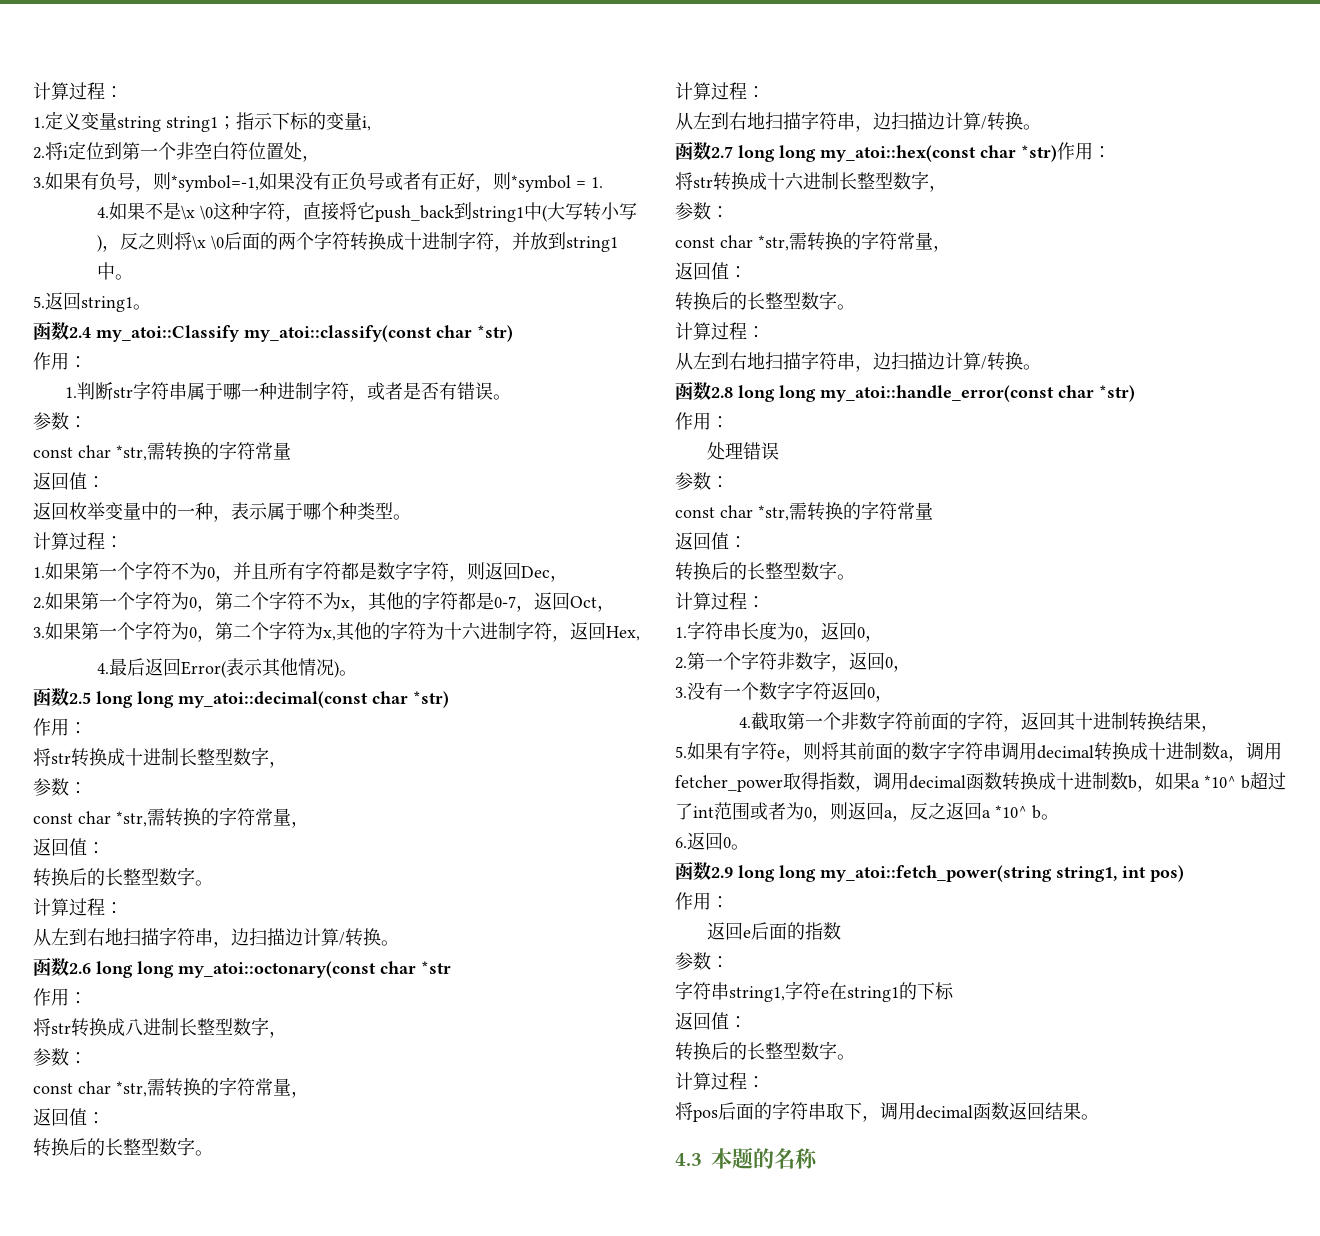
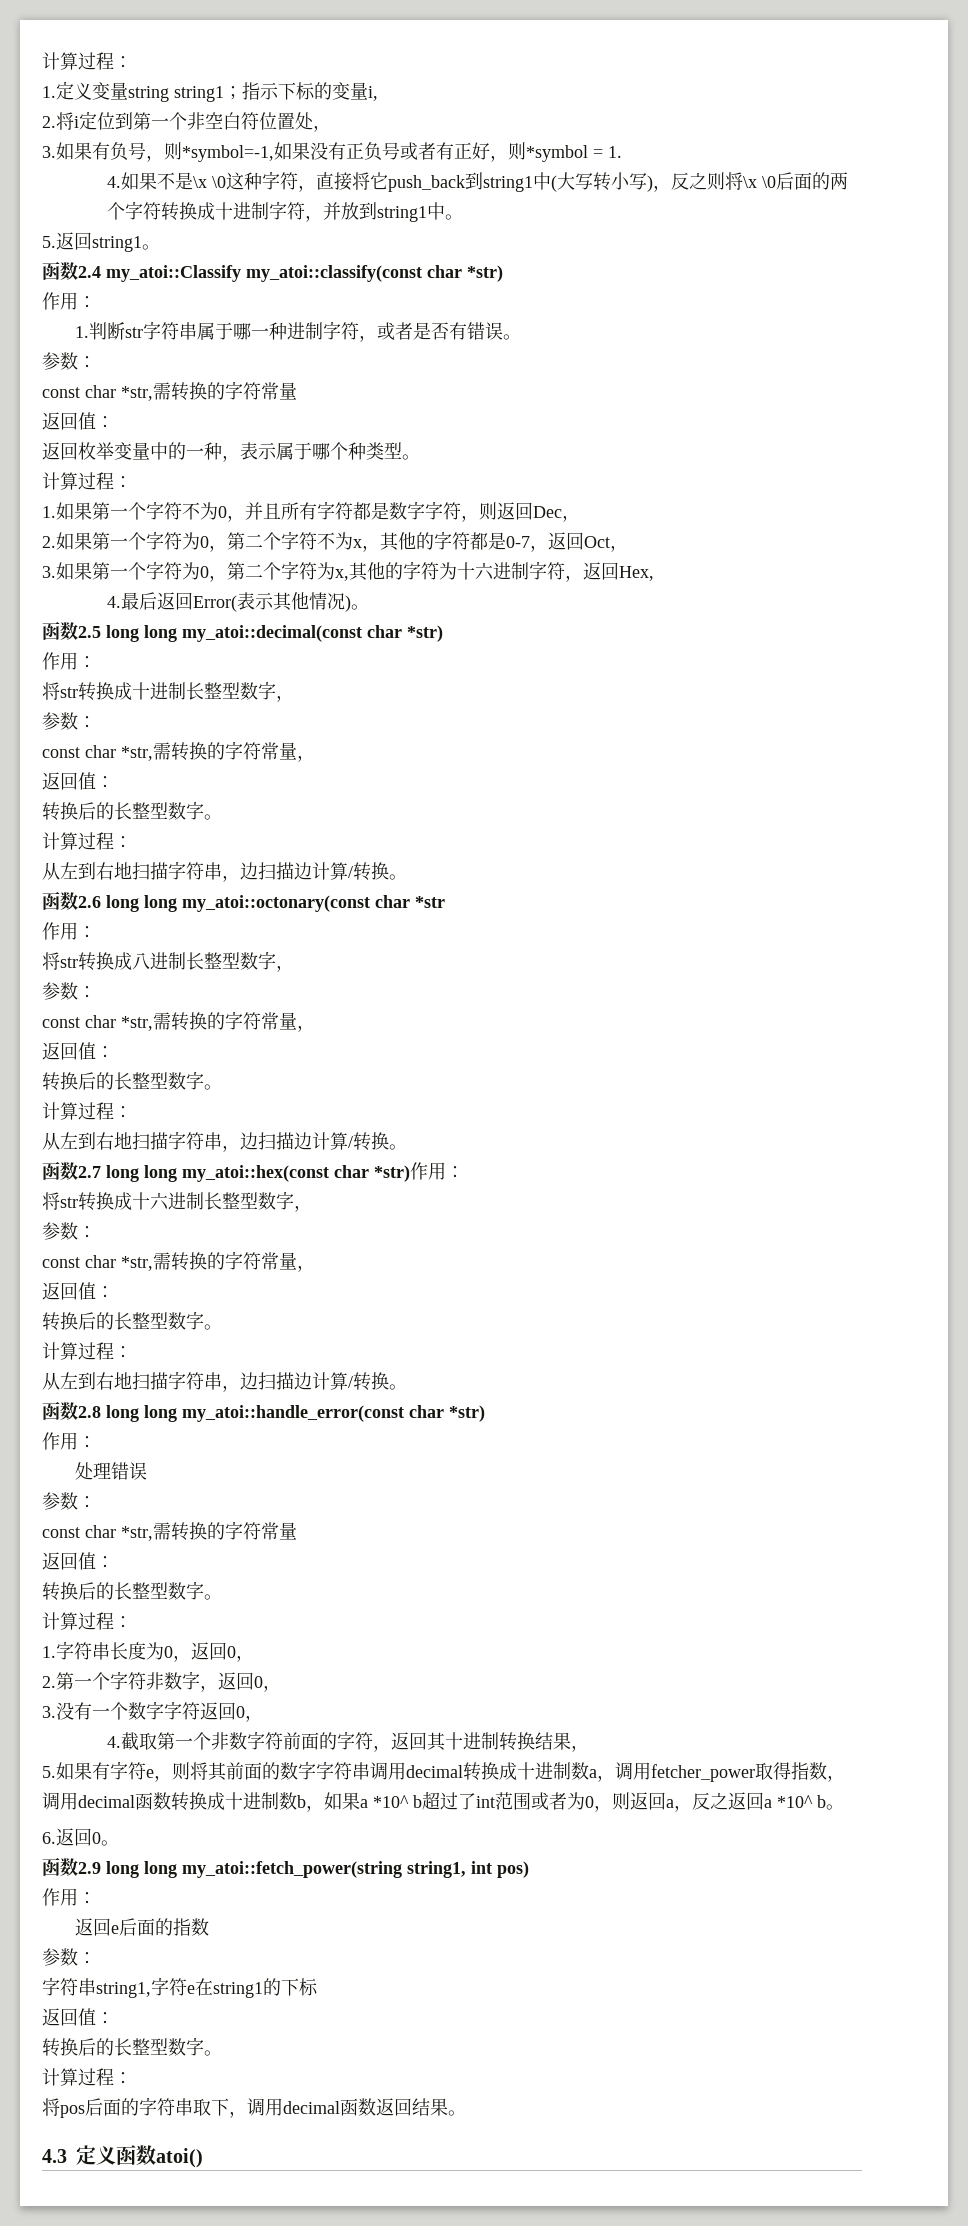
- 4.3本题的名称
+ 4.3定义函数atoi()

